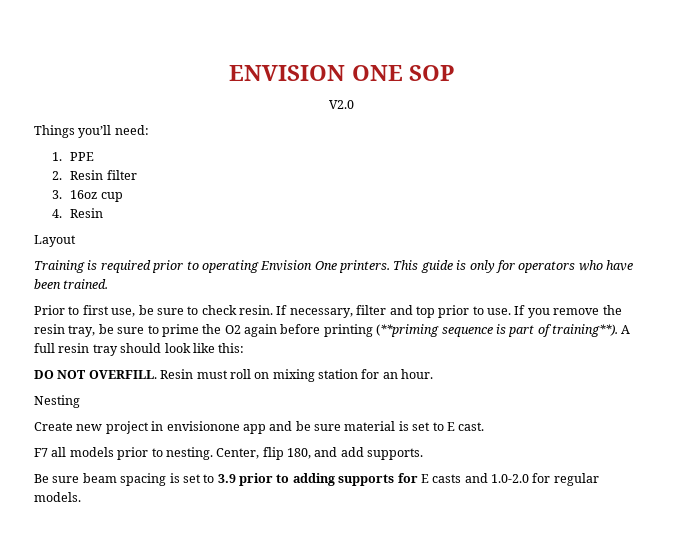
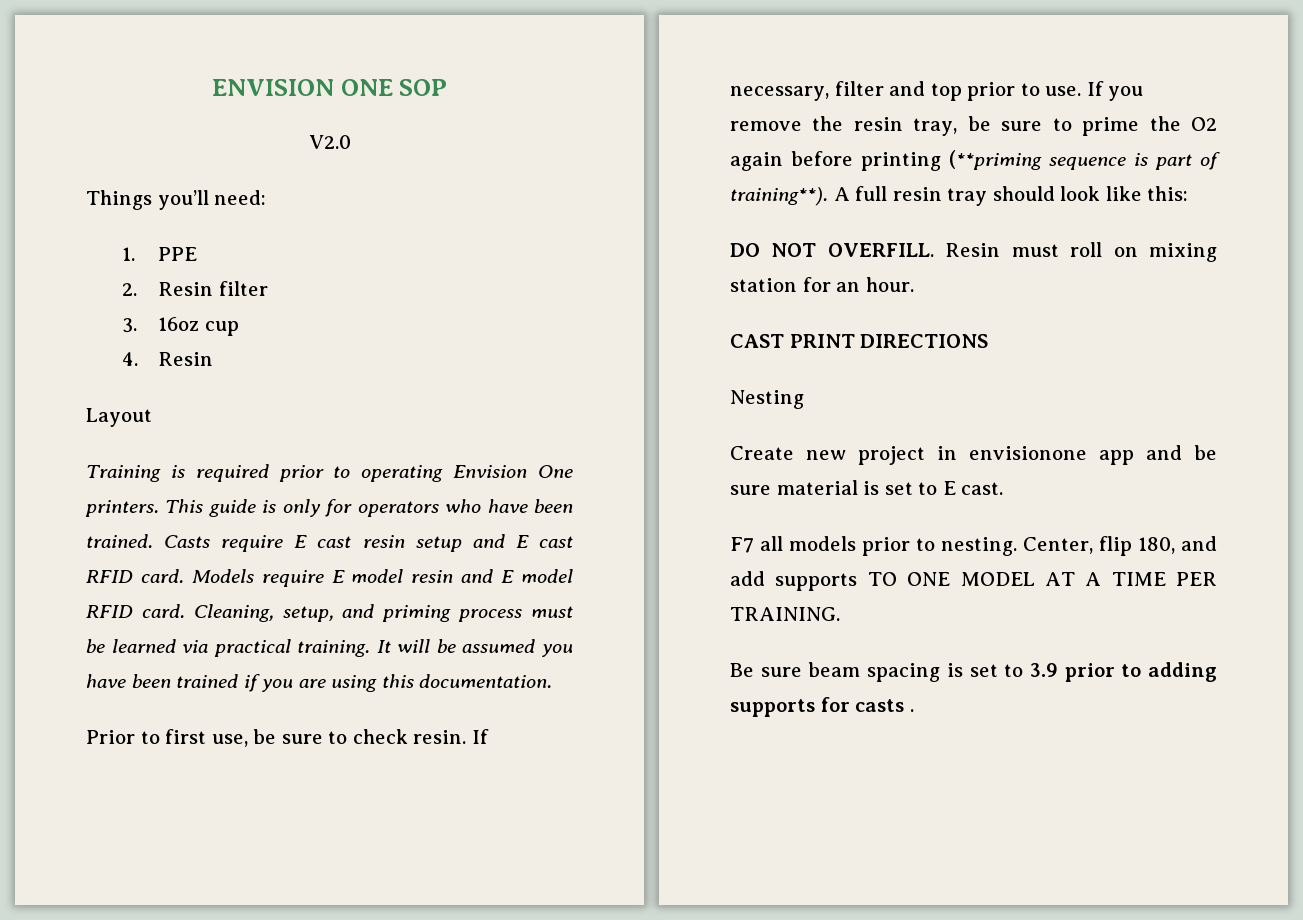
+ Casts require E cast resin setup and E cast RFID card. Models require E model resin and E model RFID card. Cleaning, setup, and priming process must be learned via practical training. It will be assumed you have been trained if you are using this documentation.
+ CAST PRINT DIRECTIONS
- Center, flip 180, and add supports.
+ Center, flip 180, and add supports TO ONE MODEL AT A TIME PER TRAINING.
- Be sure beam spacing is set to 3.9 prior to adding supports for E casts and 1.0-2.0 for regular models.
+ Be sure beam spacing is set to 3.9 prior to adding supports for casts .

